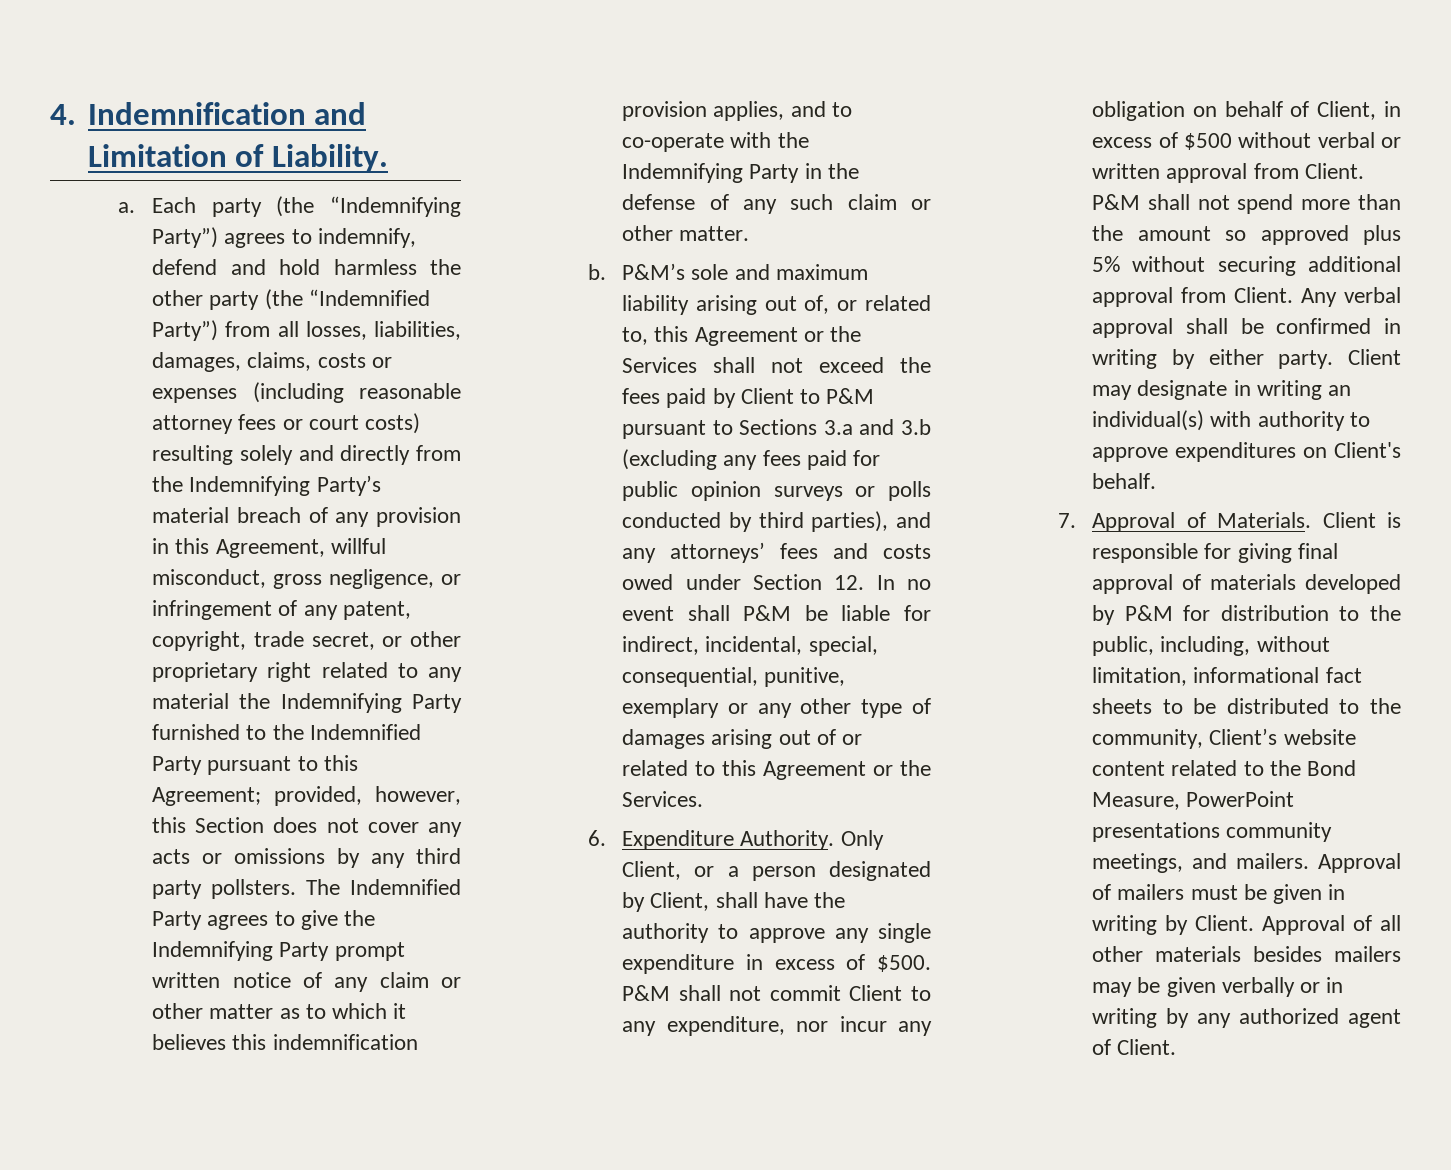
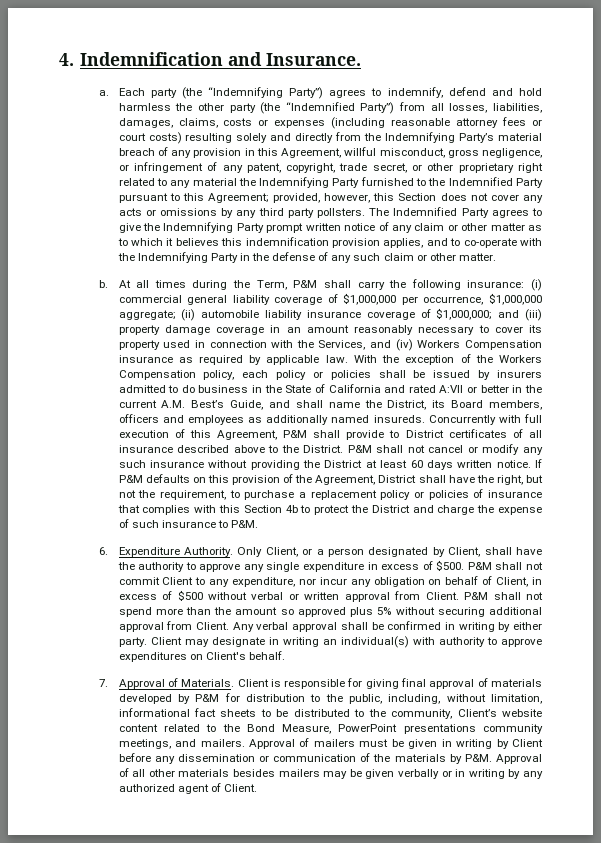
- 4. Indemnification and Limitation of Liability.
+ 4. Indemnification and Insurance.
- P&M’s sole and maximum liability arising out of, or related to, this Agreement or the Services shall not exceed the fees paid by Client to P&M pursuant to Sections 3.a and 3.b (excluding any fees paid for public opinion surveys or polls conducted by third parties), and any attorneys’ fees and costs owed under Section 12. In no event shall P&M be liable for indirect, incidental, special, consequential, punitive, exemplary or any other type of damages arising out of or related to this Agreement or the Services.
+ At all times during the Term, P&M shall carry the following insurance: (i) commercial general liability coverage of $1,000,000 per occurrence, $1,000,000 aggregate; (ii) automobile liability insurance coverage of $1,000,000; and (iii) property damage coverage in an amount reasonably necessary to cover its property used in connection with the Services, and (iv) Workers Compensation insurance as required by applicable law. With the exception of the Workers Compensation policy, each policy or policies shall be issued by insurers admitted to do business in the State of California and rated A:VII or better in the current A.M. Best’s Guide, and shall name the District, its Board members, officers and employees as additionally named insureds. Concurrently with full execution of this Agreement, P&M shall provide to District certificates of all insurance described above to the District. P&M shall not cancel or modify any such insurance without providing the District at least 60 days written notice. If P&M defaults on this provision of the Agreement, District shall have the right, but not the requirement, to purchase a replacement policy or policies of insurance that complies with this Section 4b to protect the District and charge the expense of such insurance to P&M.
- Approval of mailers must be given in writing by Client. Approval of all other materials besides mailers may be given verbally or in writing by any authorized agent of Client.
+ Approval of mailers must be given in writing by Client before any dissemination or communication of the materials by P&M. Approval of all other materials besides mailers may be given verbally or in writing by any authorized agent of Client.

